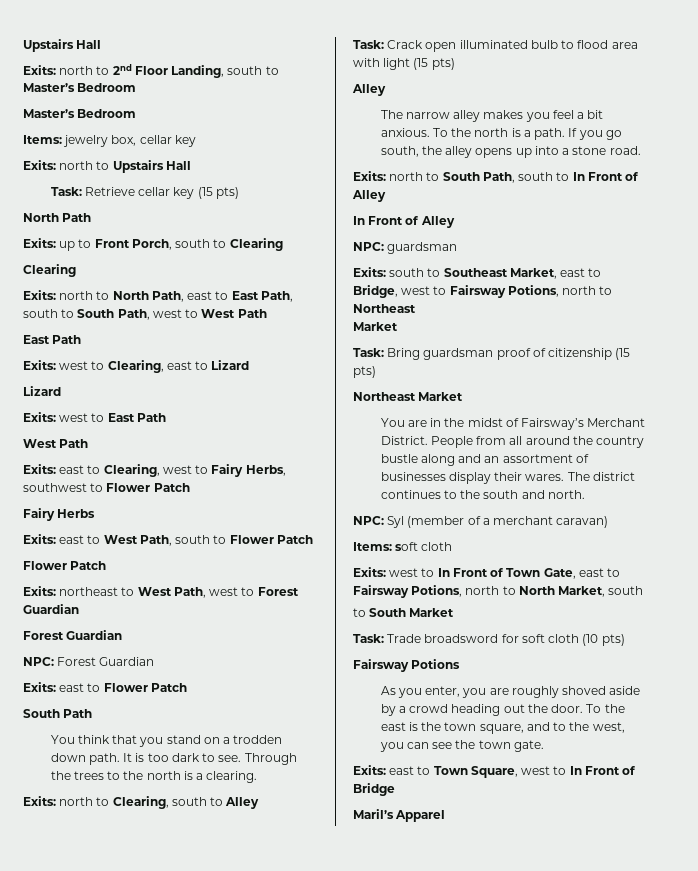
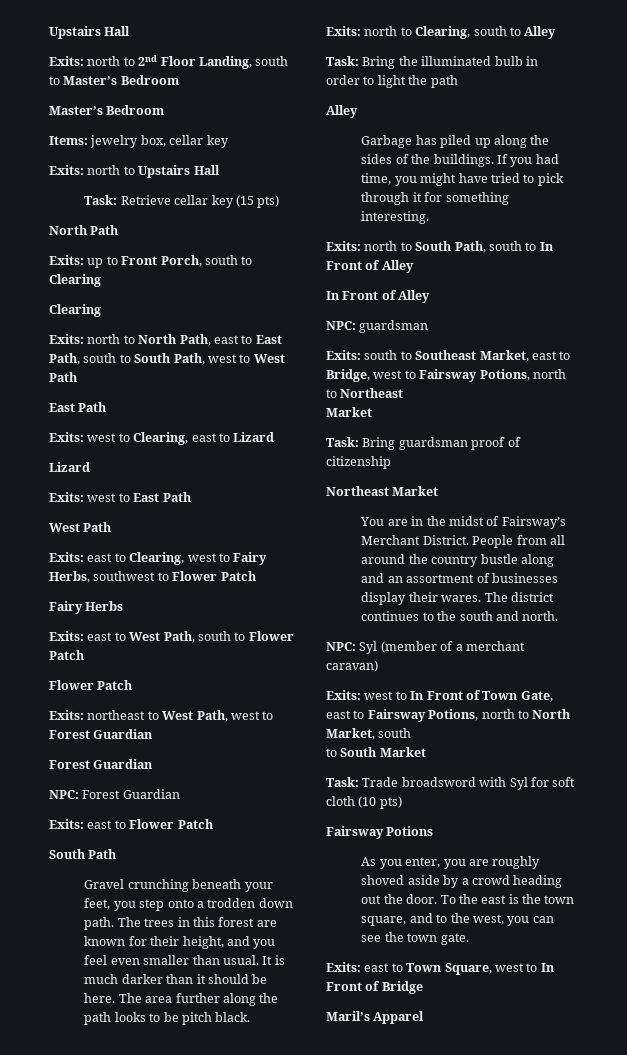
- You think that you stand on a trodden down path. It is too dark to see. Through the trees to the north is a clearing.
+ Gravel crunching beneath your feet, you step onto a trodden down path. The trees in this forest are known for their height, and you feel even smaller than usual. It is much darker than it should be here. The area further along the path looks to be pitch black.
- Task: Crack open illuminated bulb to flood area with light (15 pts)
+ Task: Bring the illuminated bulb in order to light the path
  Alley
- The narrow alley makes you feel a bit anxious. To the north is a path. If you go south, the alley opens up into a stone road.
+ Garbage has piled up along the sides of the buildings. If you had time, you might have tried to pick through it for something interesting.
- Task: Bring guardsman proof of citizenship (15 pts)
+ Task: Bring guardsman proof of citizenship
- Items: soft cloth
- Task: Trade broadsword for soft cloth (10 pts)
+ Task: Trade broadsword with Syl for soft cloth (10 pts)

